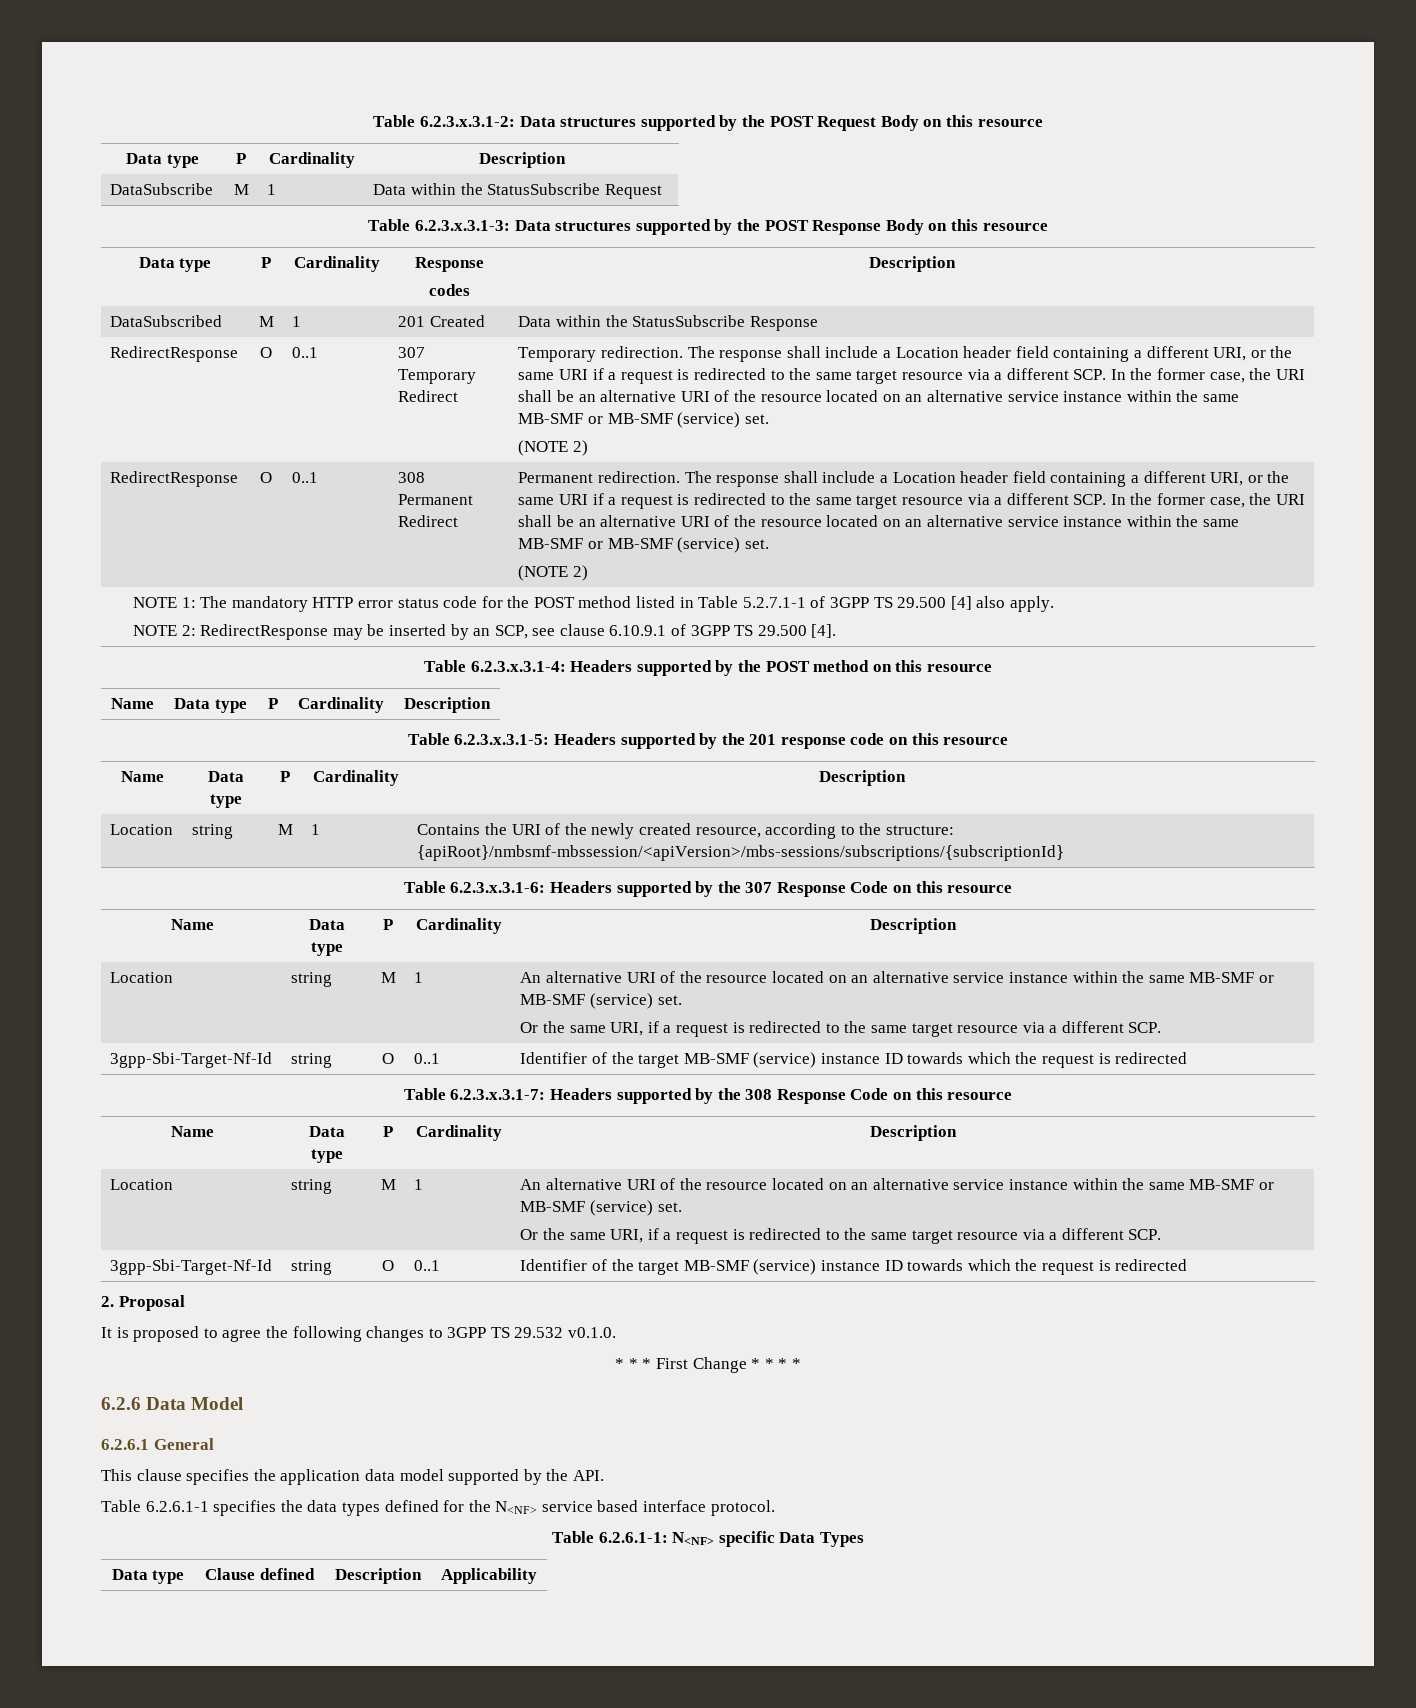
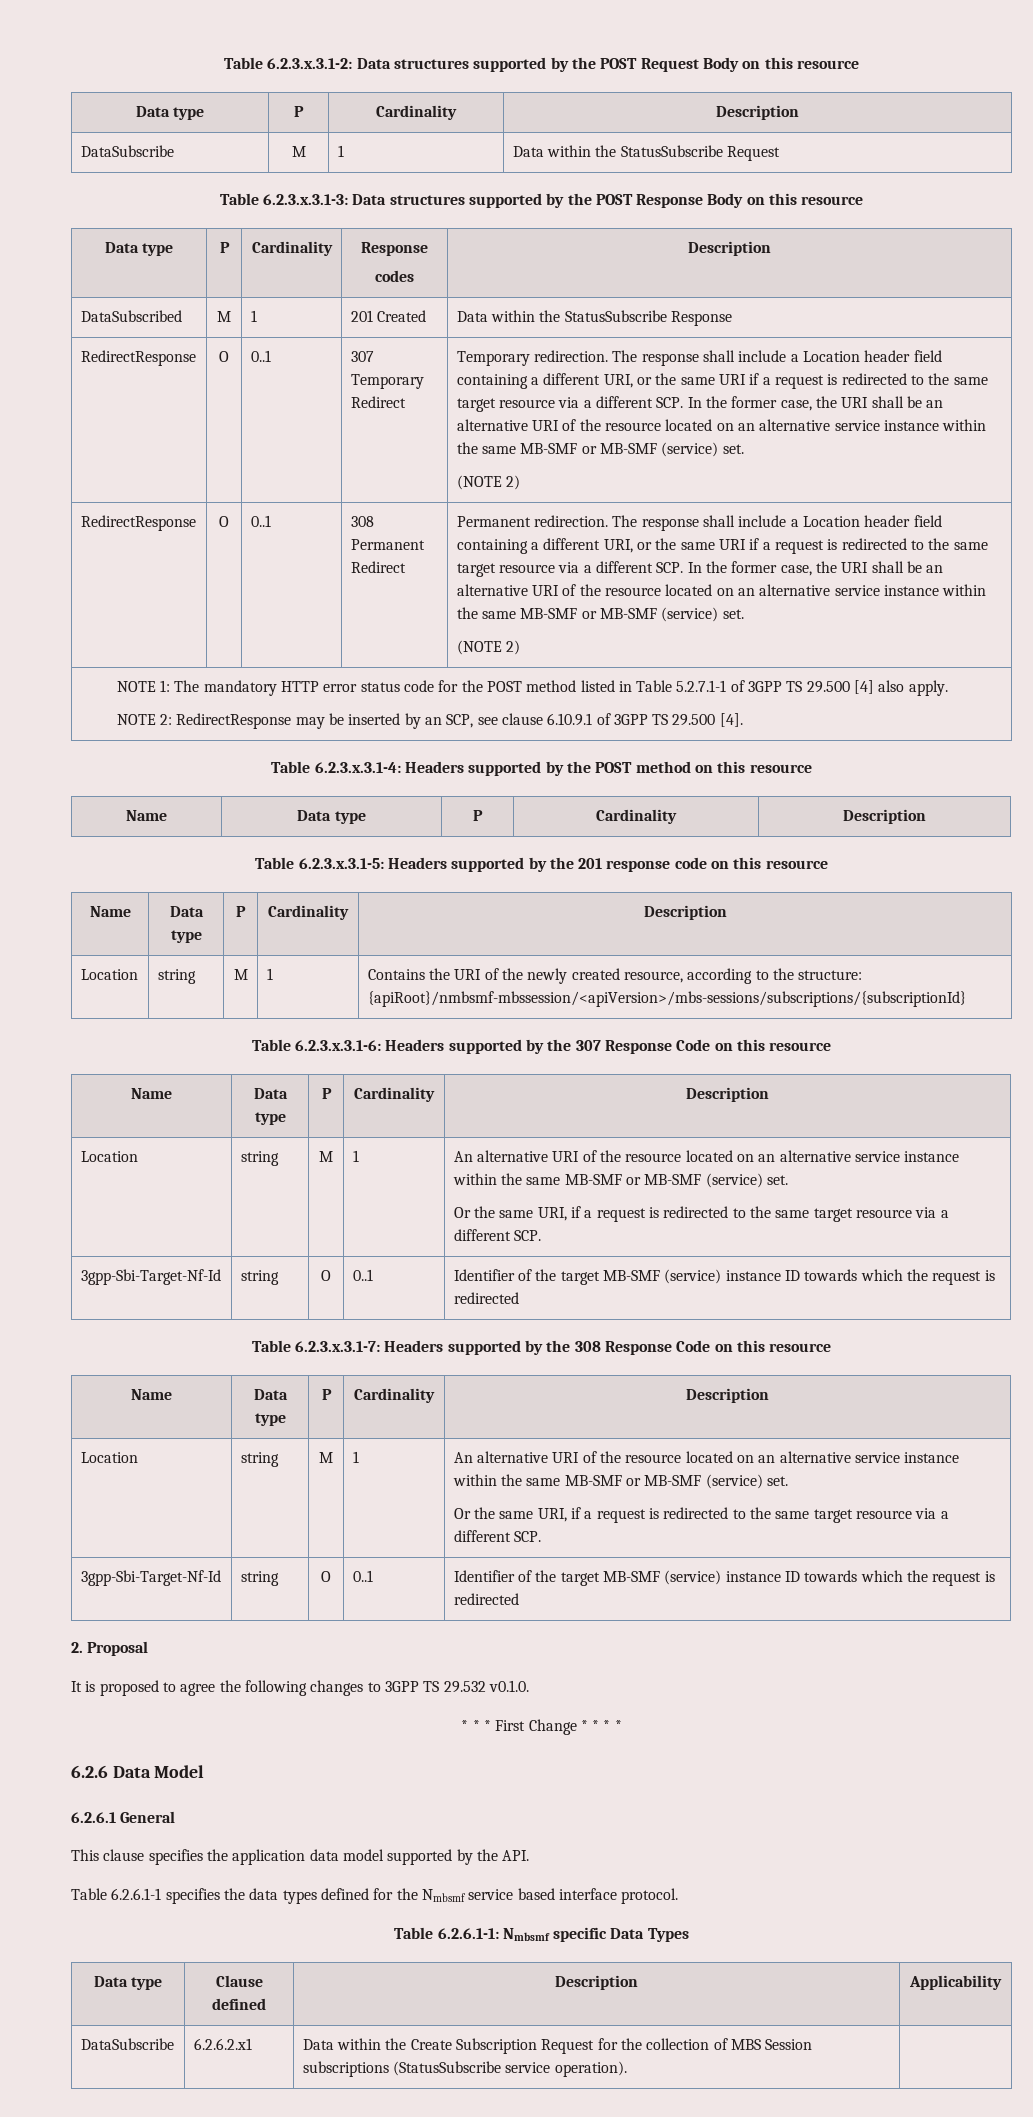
- Table 6.2.6.1-1 specifies the data types defined for the N<NF> service based interface protocol.
+ Table 6.2.6.1-1 specifies the data types defined for the Nmbsmf service based interface protocol.
- Table 6.2.6.1-1: N<NF> specific Data Types
+ Table 6.2.6.1-1: Nmbsmf specific Data Types
+ DataSubscribe | 6.2.6.2.x1 | Data within the Create Subscription Request for the collection of MBS Session subscriptions (StatusSubscribe service operation). |

